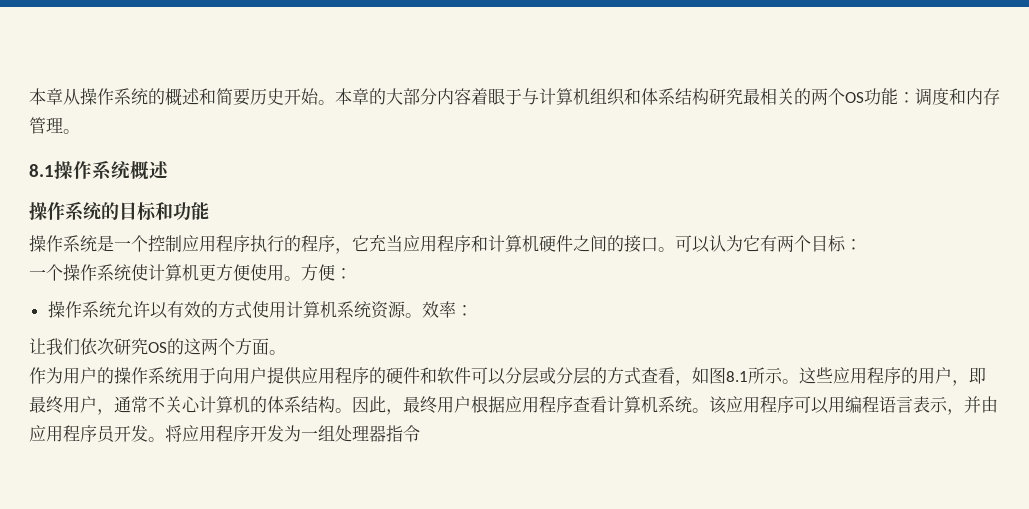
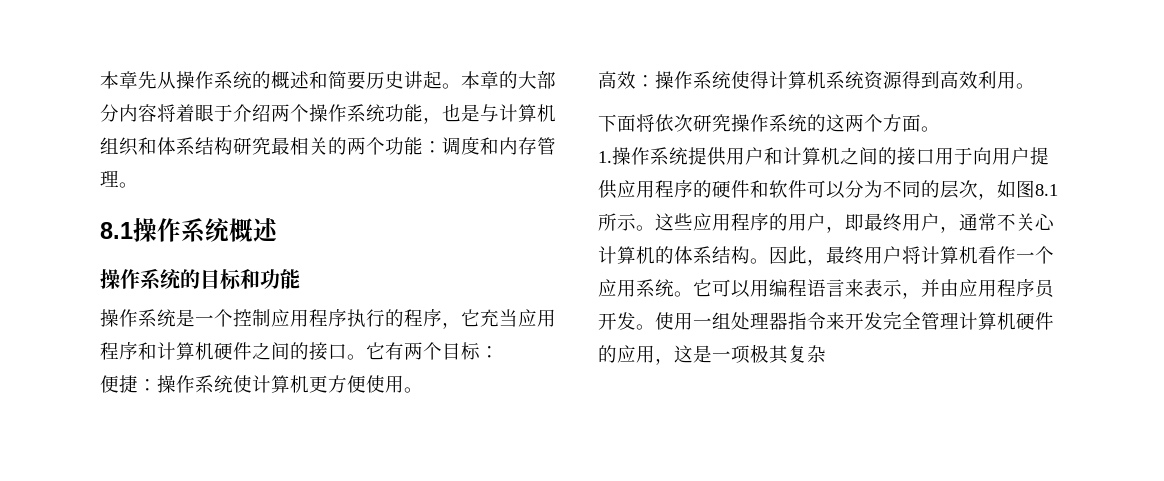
- 本章从操作系统的概述和简要历史开始。
+ 本章先从操作系统的概述和简要历史讲起。
- 本章的大部分内容着眼于与计算机组织和体系结构研究最相关的两个OS功能：调度和内存管理。
+ 本章的大部分内容将着眼于介绍两个操作系统功能，也是与计算机组织和体系结构研究最相关的两个功能：调度和内存管理。
- 可以认为它有两个目标：
+ 它有两个目标：
- 一个操作系统使计算机更方便使用。方便：
- 操作系统允许以有效的方式使用计算机系统资源。效率：
- 让我们依次研究OS的这两个方面。
- 作为用户的操作系统用于向用户提供应用程序的硬件和软件可以分层或分层的方式查看，如图8.1所示。
+ 便捷：操作系统使计算机更方便使用。
+ 高效：操作系统使得计算机系统资源得到高效利用。
+ 下面将依次研究操作系统的这两个方面。
+ 1.操作系统提供用户和计算机之间的接口用于向用户提供应用程序的硬件和软件可以分为不同的层次，如图8.1所示。
- 因此，最终用户根据应用程序查看计算机系统。该应用程序可以用编程语言表示，并由应用程序员开发。
+ 因此，最终用户将计算机看作一个应用系统。它可以用编程语言来表示，并由应用程序员开发。
- 将应用程序开发为一组处理器指令
+ 使用一组处理器指令来开发完全管理计算机硬件的应用，这是一项极其复杂

